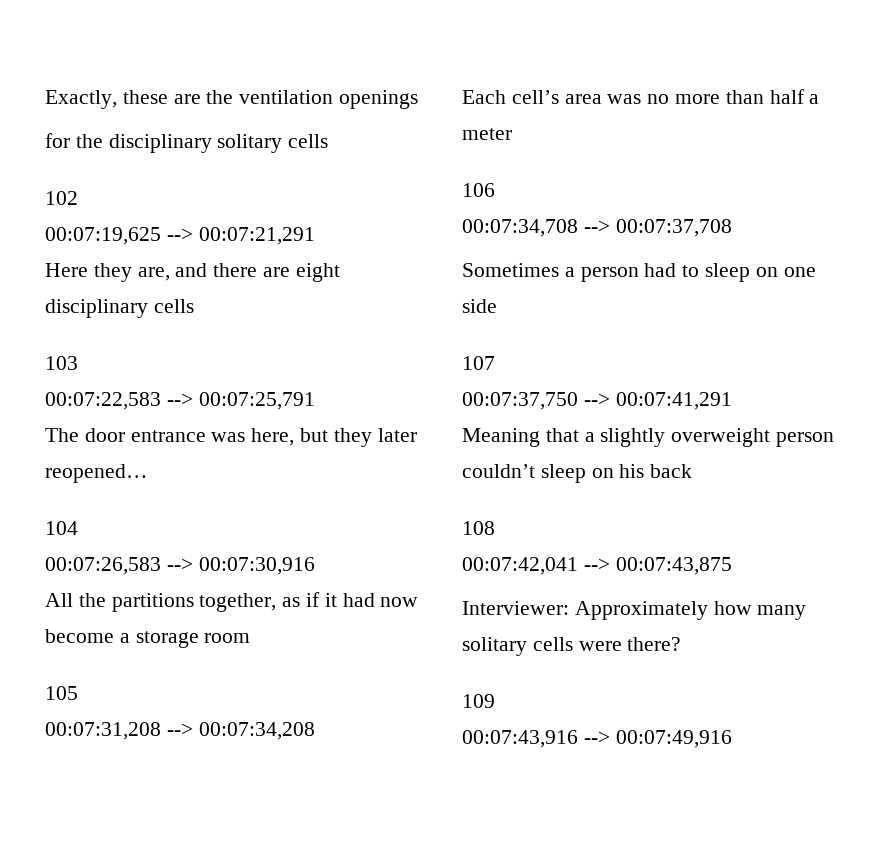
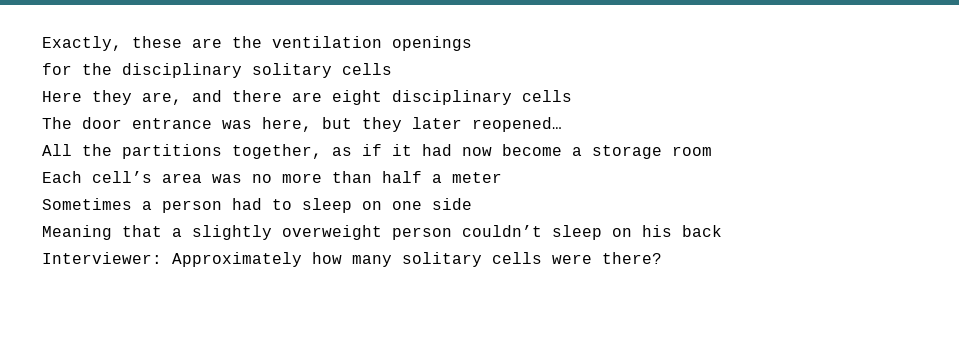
- 102
- 00:07:19,625 --> 00:07:21,291
- 103
- 00:07:22,583 --> 00:07:25,791
- 104
- 00:07:26,583 --> 00:07:30,916
- 105
- 00:07:31,208 --> 00:07:34,208
- 106
- 00:07:34,708 --> 00:07:37,708
- 107
- 00:07:37,750 --> 00:07:41,291
- 108
- 00:07:42,041 --> 00:07:43,875
- 109
- 00:07:43,916 --> 00:07:49,916

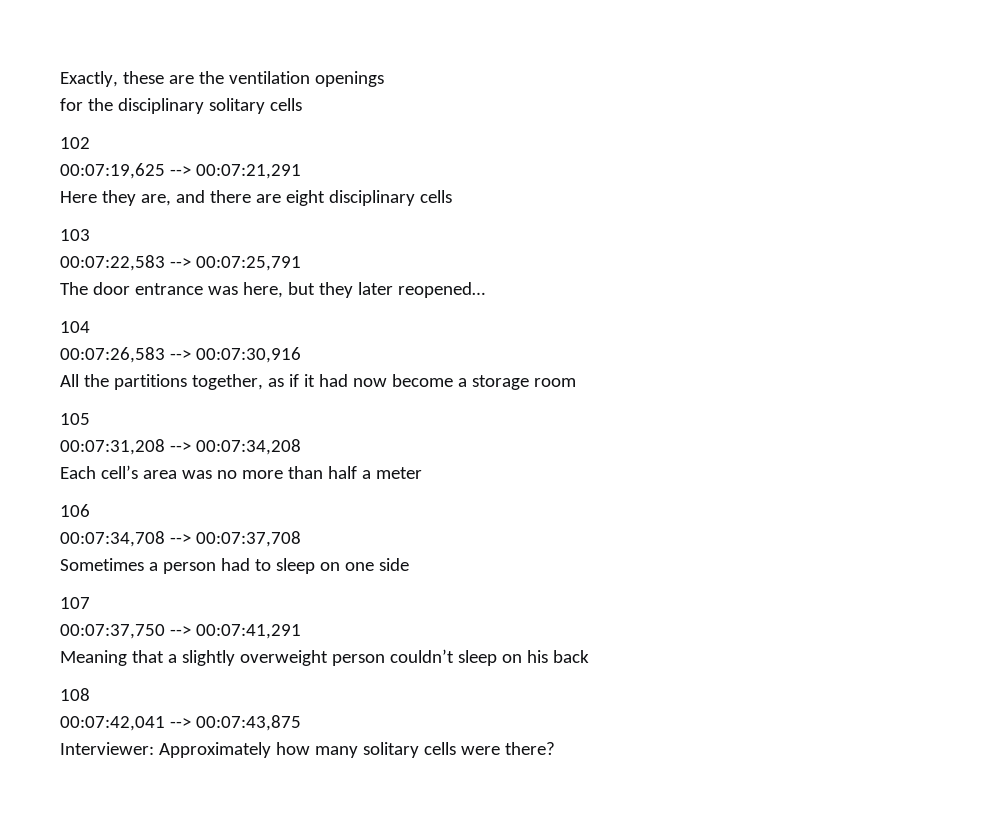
+ 102
+ 00:07:19,625 --> 00:07:21,291
+ 103
+ 00:07:22,583 --> 00:07:25,791
+ 104
+ 00:07:26,583 --> 00:07:30,916
+ 105
+ 00:07:31,208 --> 00:07:34,208
+ 106
+ 00:07:34,708 --> 00:07:37,708
+ 107
+ 00:07:37,750 --> 00:07:41,291
+ 108
+ 00:07:42,041 --> 00:07:43,875

